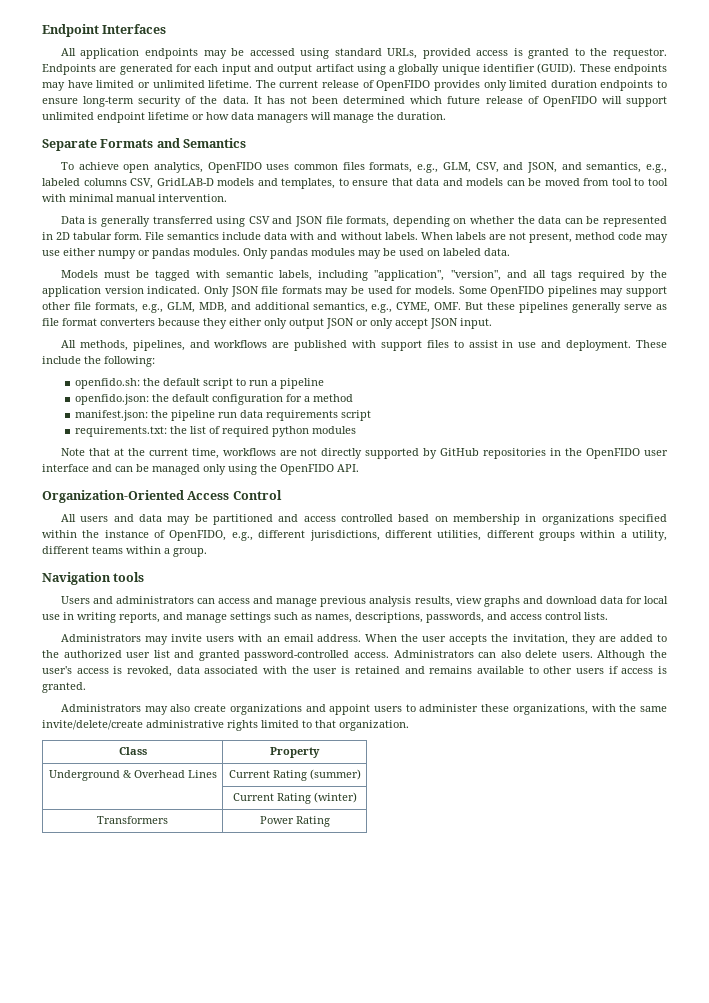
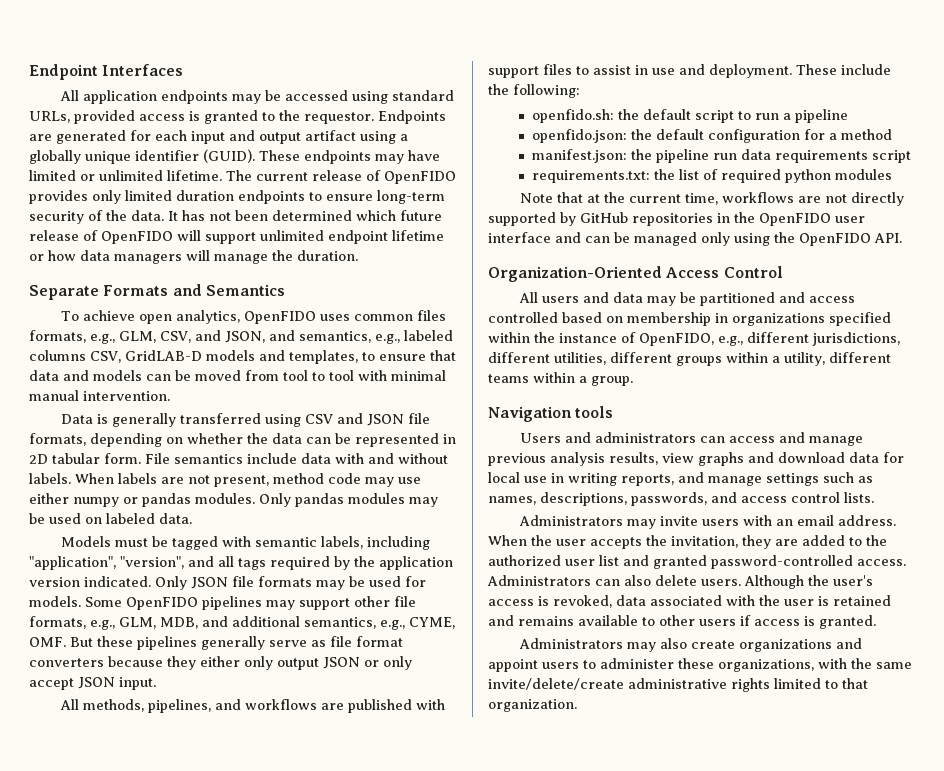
- Class | Property
- Underground & Overhead Lines | Current Rating (summer)
- | Current Rating (winter)
- Transformers | Power Rating

